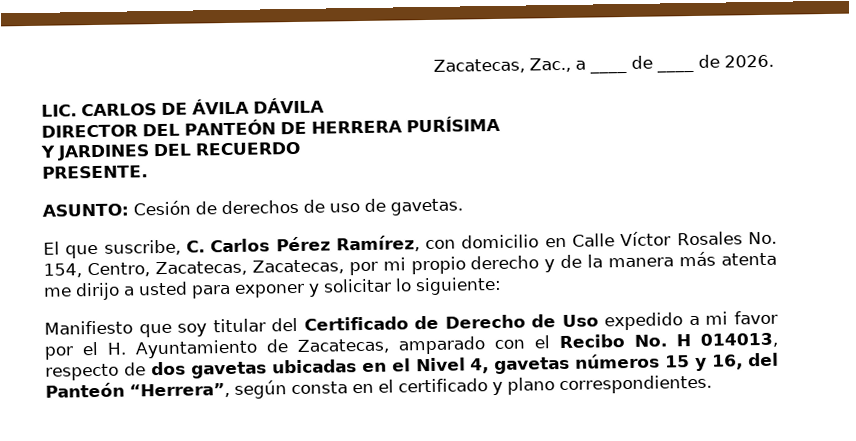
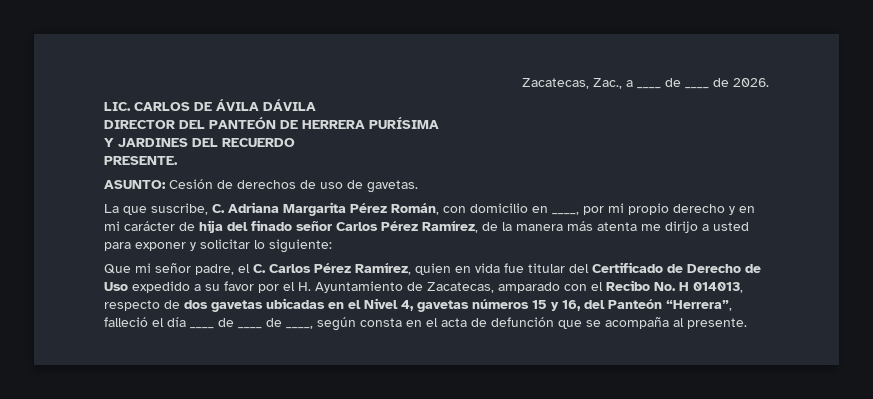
- El que suscribe, C. Carlos Pérez Ramírez, con domicilio en Calle Víctor Rosales No. 154, Centro, Zacatecas, Zacatecas, por mi propio derecho y de la manera más atenta me dirijo a usted para exponer y solicitar lo siguiente:
+ La que suscribe, C. Adriana Margarita Pérez Román, con domicilio en ____, por mi propio derecho y en mi carácter de hija del finado señor Carlos Pérez Ramírez, de la manera más atenta me dirijo a usted para exponer y solicitar lo siguiente:
- Manifiesto que soy titular del Certificado de Derecho de Uso expedido a mi favor por el H. Ayuntamiento de Zacatecas, amparado con el Recibo No. H 014013, respecto de dos gavetas ubicadas en el Nivel 4, gavetas números 15 y 16, del Panteón “Herrera”, según consta en el certificado y plano correspondientes.
+ Que mi señor padre, el C. Carlos Pérez Ramírez, quien en vida fue titular del Certificado de Derecho de Uso expedido a su favor por el H. Ayuntamiento de Zacatecas, amparado con el Recibo No. H 014013, respecto de dos gavetas ubicadas en el Nivel 4, gavetas números 15 y 16, del Panteón “Herrera”, falleció el día ____ de ____ de ____, según consta en el acta de defunción que se acompaña al presente.

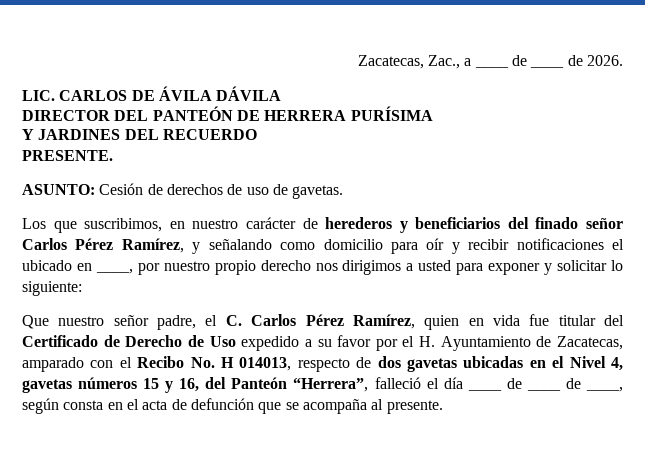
- La que suscribe, C. Adriana Margarita Pérez Román, con domicilio en ____, por mi propio derecho y en mi carácter de hija del finado señor Carlos Pérez Ramírez, de la manera más atenta me dirijo a usted para exponer y solicitar lo siguiente:
+ Los que suscribimos, en nuestro carácter de herederos y beneficiarios del finado señor Carlos Pérez Ramírez, y señalando como domicilio para oír y recibir notificaciones el ubicado en ____, por nuestro propio derecho nos dirigimos a usted para exponer y solicitar lo siguiente:
- Que mi señor padre, el C. Carlos Pérez Ramírez, quien en vida fue titular del Certificado de Derecho de Uso expedido a su favor por el H. Ayuntamiento de Zacatecas, amparado con el Recibo No. H 014013, respecto de dos gavetas ubicadas en el Nivel 4, gavetas números 15 y 16, del Panteón “Herrera”, falleció el día ____ de ____ de ____, según consta en el acta de defunción que se acompaña al presente.
+ Que nuestro señor padre, el C. Carlos Pérez Ramírez, quien en vida fue titular del Certificado de Derecho de Uso expedido a su favor por el H. Ayuntamiento de Zacatecas, amparado con el Recibo No. H 014013, respecto de dos gavetas ubicadas en el Nivel 4, gavetas números 15 y 16, del Panteón “Herrera”, falleció el día ____ de ____ de ____, según consta en el acta de defunción que se acompaña al presente.

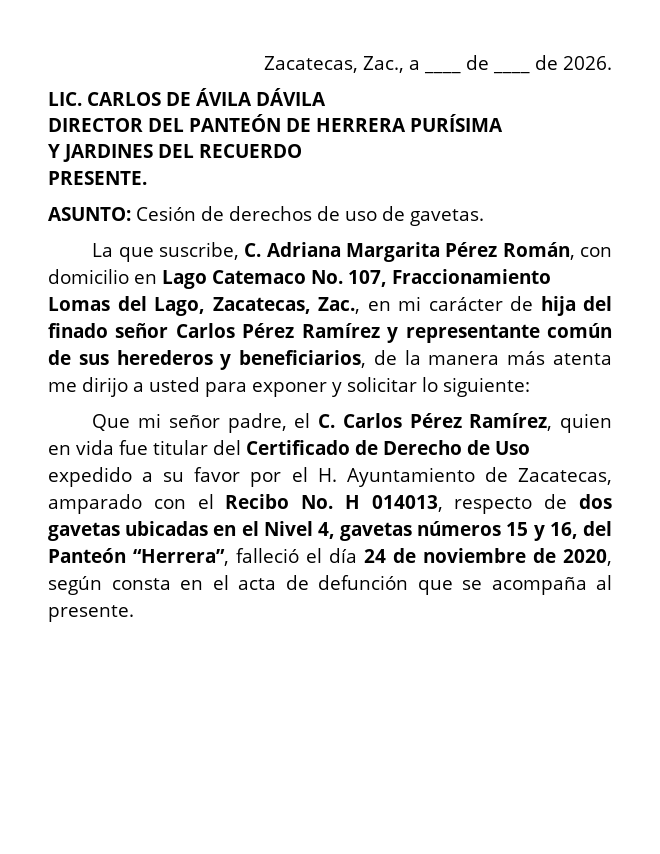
- Los que suscribimos, en nuestro carácter de herederos y beneficiarios del finado señor Carlos Pérez Ramírez, y señalando como domicilio para oír y recibir notificaciones el ubicado en ____, por nuestro propio derecho nos dirigimos a usted para exponer y solicitar lo siguiente:
+ La que suscribe, C. Adriana Margarita Pérez Román, con domicilio en Lago Catemaco No. 107, Fraccionamiento Lomas del Lago, Zacatecas, Zac., en mi carácter de hija del finado señor Carlos Pérez Ramírez y representante común de sus herederos y beneficiarios, de la manera más atenta me dirijo a usted para exponer y solicitar lo siguiente:
- Que nuestro señor padre, el C. Carlos Pérez Ramírez, quien en vida fue titular del Certificado de Derecho de Uso expedido a su favor por el H. Ayuntamiento de Zacatecas, amparado con el Recibo No. H 014013, respecto de dos gavetas ubicadas en el Nivel 4, gavetas números 15 y 16, del Panteón “Herrera”, falleció el día ____ de ____ de ____, según consta en el acta de defunción que se acompaña al presente.
+ Que mi señor padre, el C. Carlos Pérez Ramírez, quien en vida fue titular del Certificado de Derecho de Uso expedido a su favor por el H. Ayuntamiento de Zacatecas, amparado con el Recibo No. H 014013, respecto de dos gavetas ubicadas en el Nivel 4, gavetas números 15 y 16, del Panteón “Herrera”, falleció el día 24 de noviembre de 2020, según consta en el acta de defunción que se acompaña al presente.

